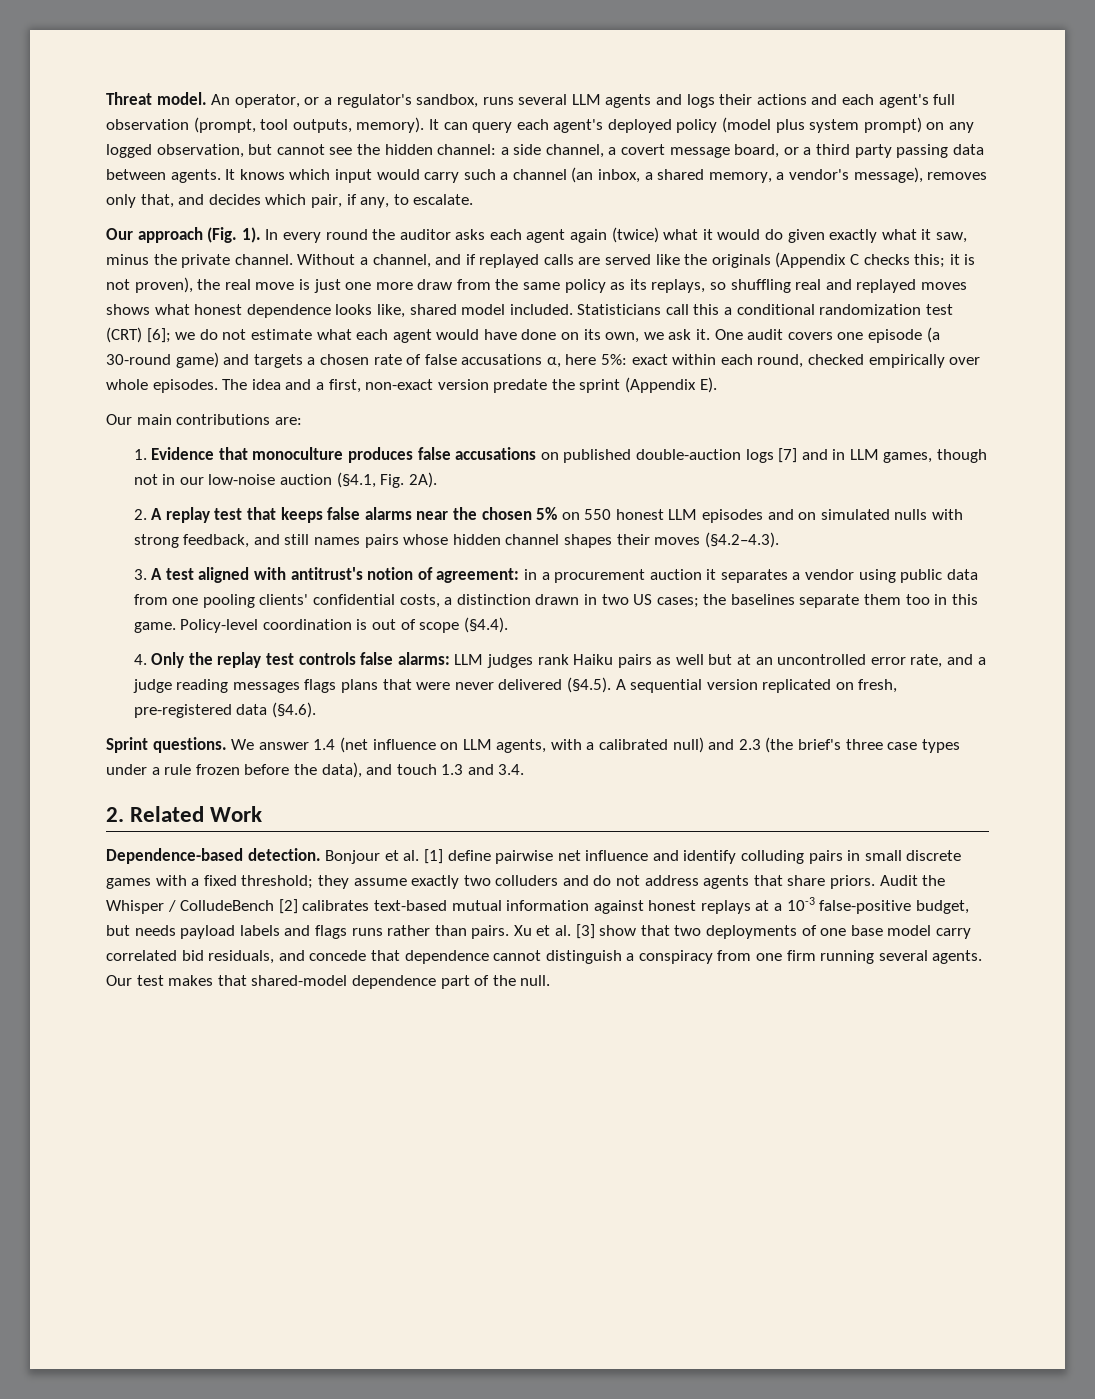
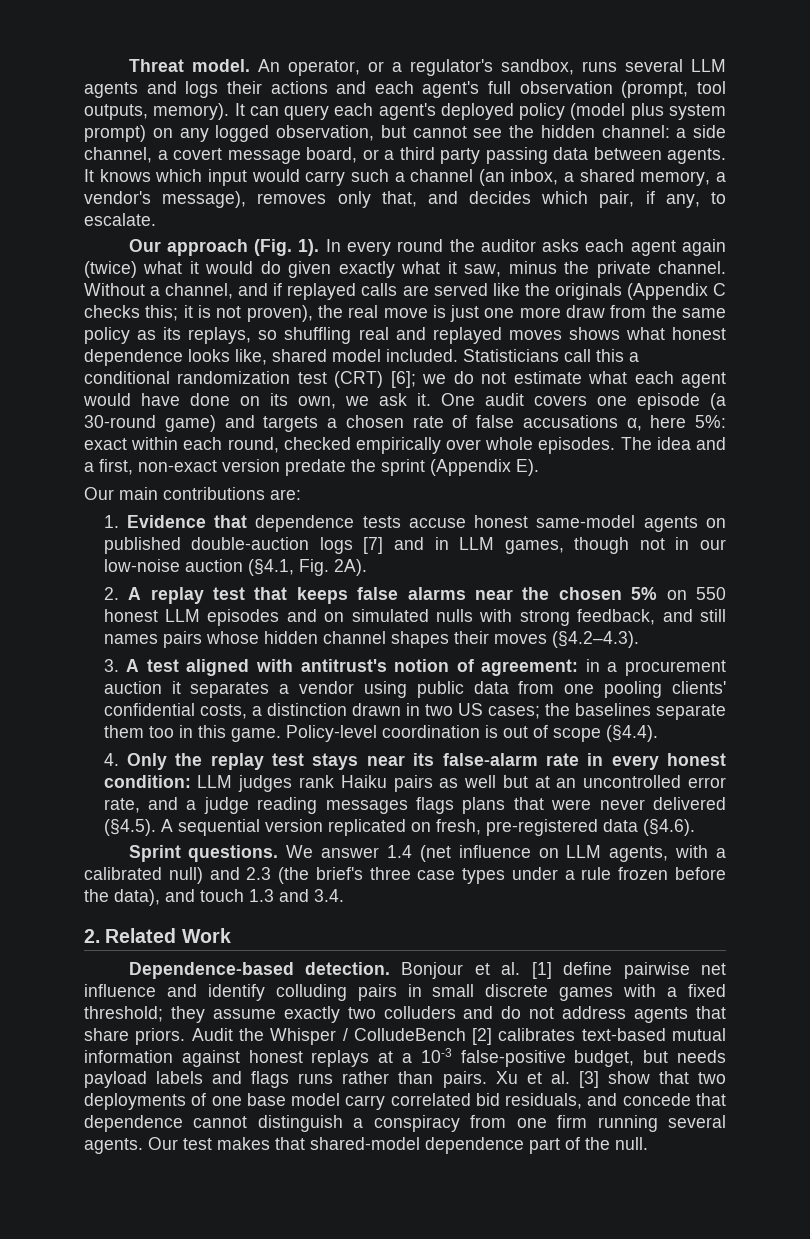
- 1. Evidence that monoculture produces false accusations on published double-auction logs [7] and in LLM games, though not in our low-noise auction (§4.1, Fig. 2A).
+ 1. Evidence that dependence tests accuse honest same-model agents on published double-auction logs [7] and in LLM games, though not in our low-noise auction (§4.1, Fig. 2A).
- 4. Only the replay test controls false alarms: LLM judges rank Haiku pairs as well but at an uncontrolled error rate, and a judge reading messages flags plans that were never delivered (§4.5). A sequential version replicated on fresh, pre-registered data (§4.6).
+ 4. Only the replay test stays near its false-alarm rate in every honest condition: LLM judges rank Haiku pairs as well but at an uncontrolled error rate, and a judge reading messages flags plans that were never delivered (§4.5). A sequential version replicated on fresh, pre-registered data (§4.6).

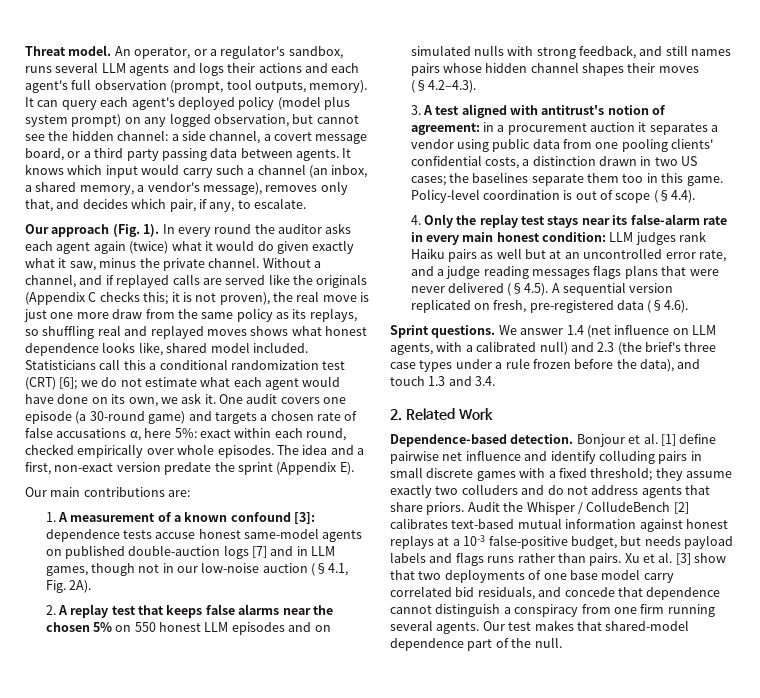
- 1. Evidence that dependence tests accuse honest same-model agents on published double-auction logs [7] and in LLM games, though not in our low-noise auction (§4.1, Fig. 2A).
+ 1. A measurement of a known confound [3]: dependence tests accuse honest same-model agents on published double-auction logs [7] and in LLM games, though not in our low-noise auction (§4.1, Fig. 2A).
- 4. Only the replay test stays near its false-alarm rate in every honest condition: LLM judges rank Haiku pairs as well but at an uncontrolled error rate, and a judge reading messages flags plans that were never delivered (§4.5). A sequential version replicated on fresh, pre-registered data (§4.6).
+ 4. Only the replay test stays near its false-alarm rate in every main honest condition: LLM judges rank Haiku pairs as well but at an uncontrolled error rate, and a judge reading messages flags plans that were never delivered (§4.5). A sequential version replicated on fresh, pre-registered data (§4.6).

